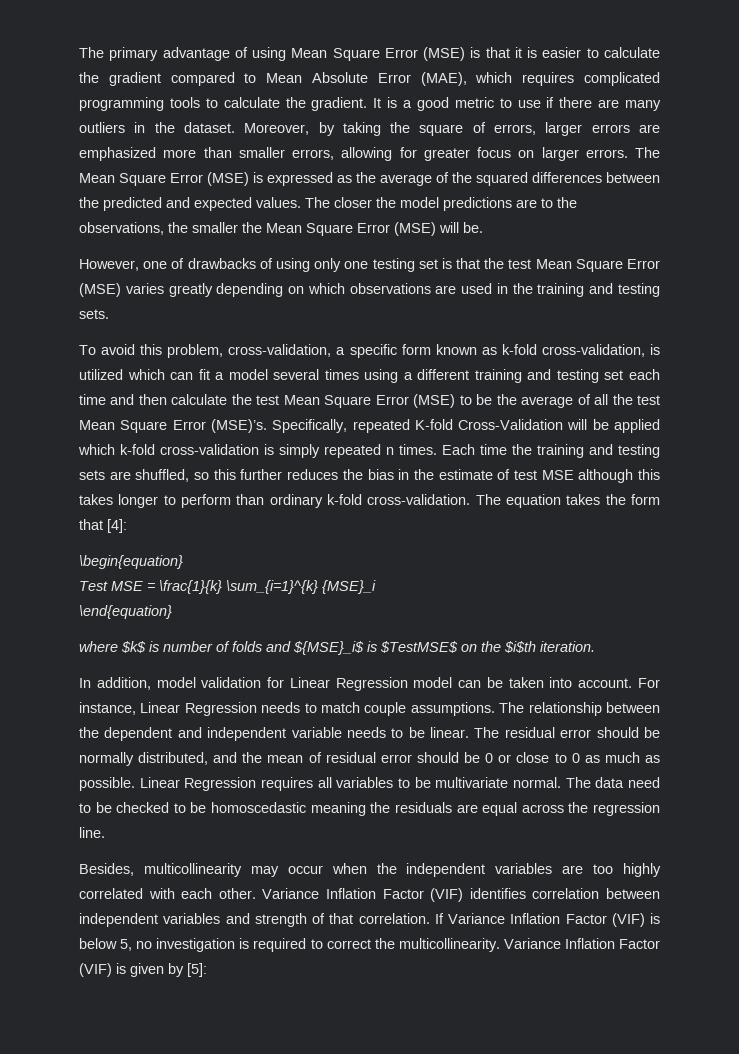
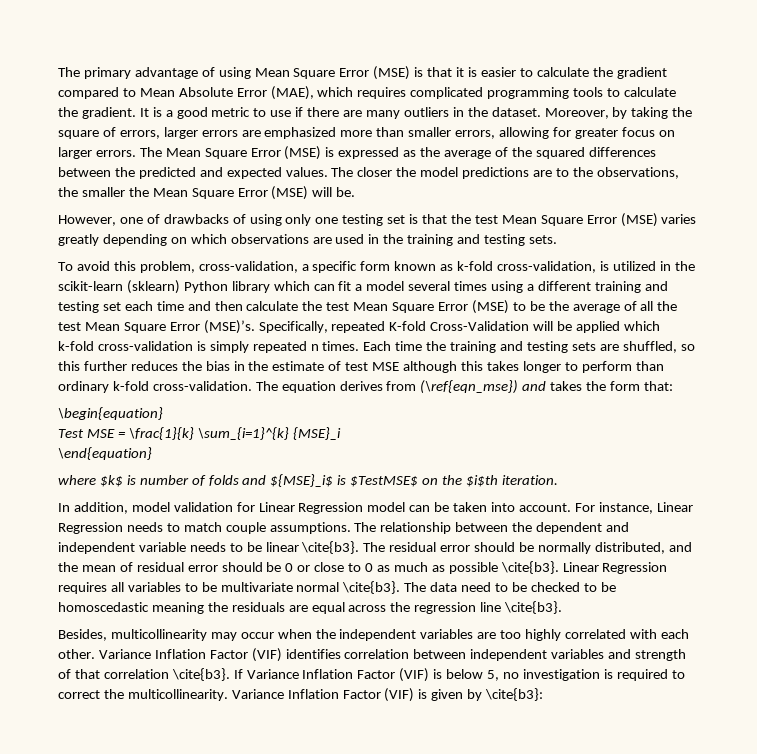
- To avoid this problem, cross-validation, a specific form known as k-fold cross-validation, is utilized which can fit a model several times using a different training and testing set each time and then calculate the test Mean Square Error (MSE) to be the average of all the test Mean Square Error (MSE)’s.
+ To avoid this problem, cross-validation, a specific form known as k-fold cross-validation, is utilized in the scikit-learn (sklearn) Python library which can fit a model several times using a different training and testing set each time and then calculate the test Mean Square Error (MSE) to be the average of all the test Mean Square Error (MSE)’s.
- The equation takes the form that [4]:
+ The equation derives from (\ref{eqn_mse}) and takes the form that:
- The relationship between the dependent and independent variable needs to be linear.
+ The relationship between the dependent and independent variable needs to be linear \cite{b3}.
- The residual error should be normally distributed, and the mean of residual error should be 0 or close to 0 as much as possible.
+ The residual error should be normally distributed, and the mean of residual error should be 0 or close to 0 as much as possible \cite{b3}.
- Linear Regression requires all variables to be multivariate normal.
+ Linear Regression requires all variables to be multivariate normal \cite{b3}.
- The data need to be checked to be homoscedastic meaning the residuals are equal across the regression line.
+ The data need to be checked to be homoscedastic meaning the residuals are equal across the regression line \cite{b3}.
- Variance Inflation Factor (VIF) identifies correlation between independent variables and strength of that correlation.
+ Variance Inflation Factor (VIF) identifies correlation between independent variables and strength of that correlation \cite{b3}.
- Variance Inflation Factor (VIF) is given by [5]:
+ Variance Inflation Factor (VIF) is given by \cite{b3}:

